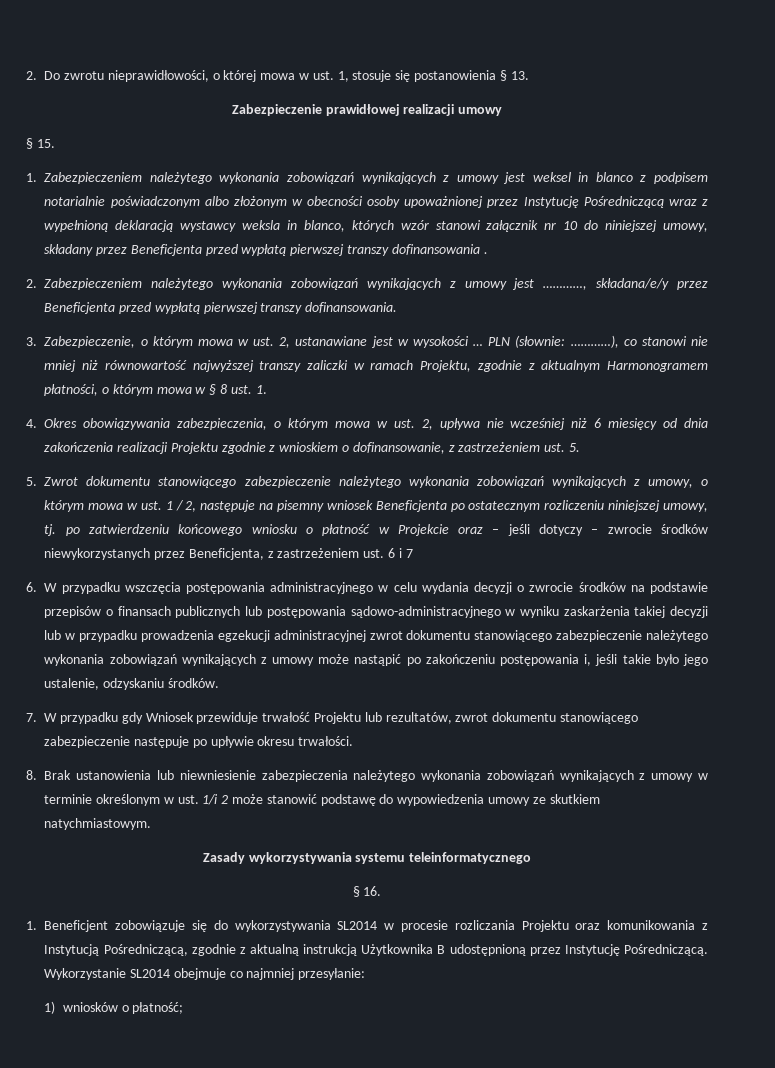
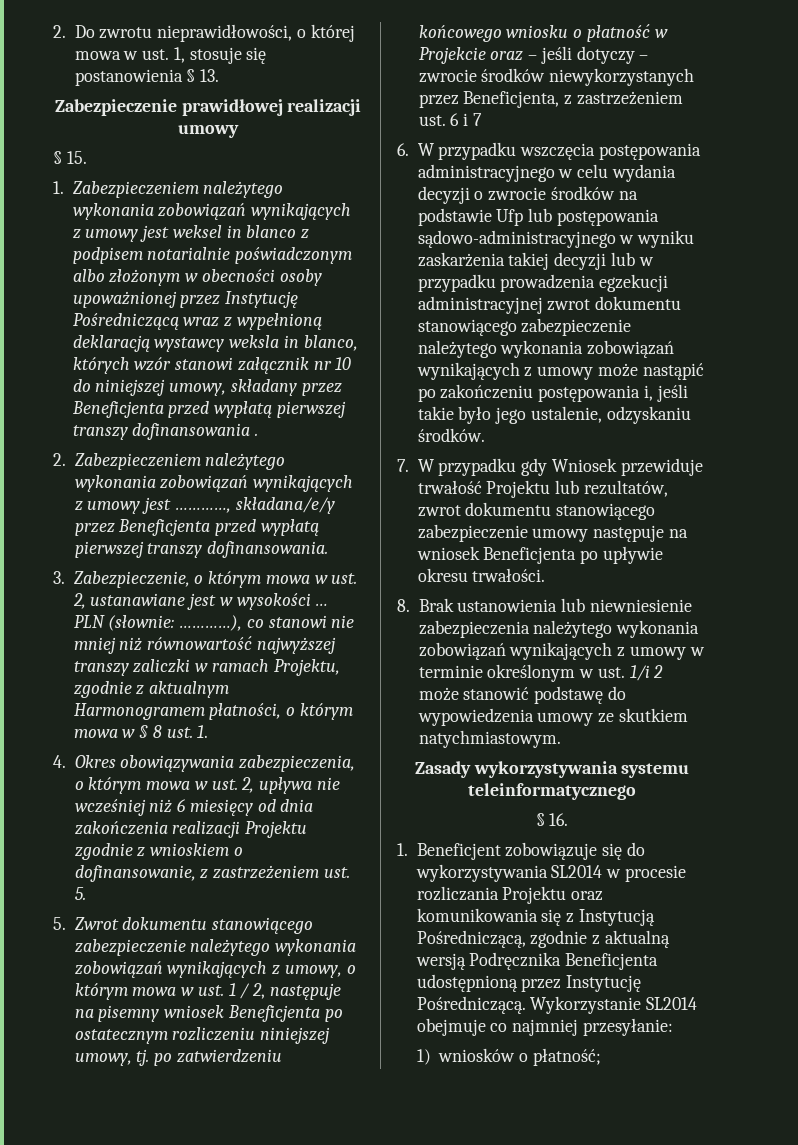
- 6. W przypadku wszczęcia postępowania administracyjnego w celu wydania decyzji o zwrocie środków na podstawie przepisów o finansach publicznych lub postępowania sądowo-administracyjnego w wyniku zaskarżenia takiej decyzji lub w przypadku prowadzenia egzekucji administracyjnej zwrot dokumentu stanowiącego zabezpieczenie należytego wykonania zobowiązań wynikających z umowy może nastąpić po zakończeniu postępowania i, jeśli takie było jego ustalenie, odzyskaniu środków.
+ 6. W przypadku wszczęcia postępowania administracyjnego w celu wydania decyzji o zwrocie środków na podstawie Ufp lub postępowania sądowo-administracyjnego w wyniku zaskarżenia takiej decyzji lub w przypadku prowadzenia egzekucji administracyjnej zwrot dokumentu stanowiącego zabezpieczenie należytego wykonania zobowiązań wynikających z umowy może nastąpić po zakończeniu postępowania i, jeśli takie było jego ustalenie, odzyskaniu środków.
- 7. W przypadku gdy Wniosek przewiduje trwałość Projektu lub rezultatów, zwrot dokumentu stanowiącego zabezpieczenie następuje po upływie okresu trwałości.
+ 7. W przypadku gdy Wniosek przewiduje trwałość Projektu lub rezultatów, zwrot dokumentu stanowiącego zabezpieczenie umowy następuje na wniosek Beneficjenta po upływie okresu trwałości.
- 1. Beneficjent zobowiązuje się do wykorzystywania SL2014 w procesie rozliczania Projektu oraz komunikowania z Instytucją Pośredniczącą, zgodnie z aktualną instrukcją Użytkownika B udostępnioną przez Instytucję Pośredniczącą.
+ 1. Beneficjent zobowiązuje się do wykorzystywania SL2014 w procesie rozliczania Projektu oraz komunikowania się z Instytucją Pośredniczącą, zgodnie z aktualną wersją Podręcznika Beneficjenta udostępnioną przez Instytucję Pośredniczącą.

